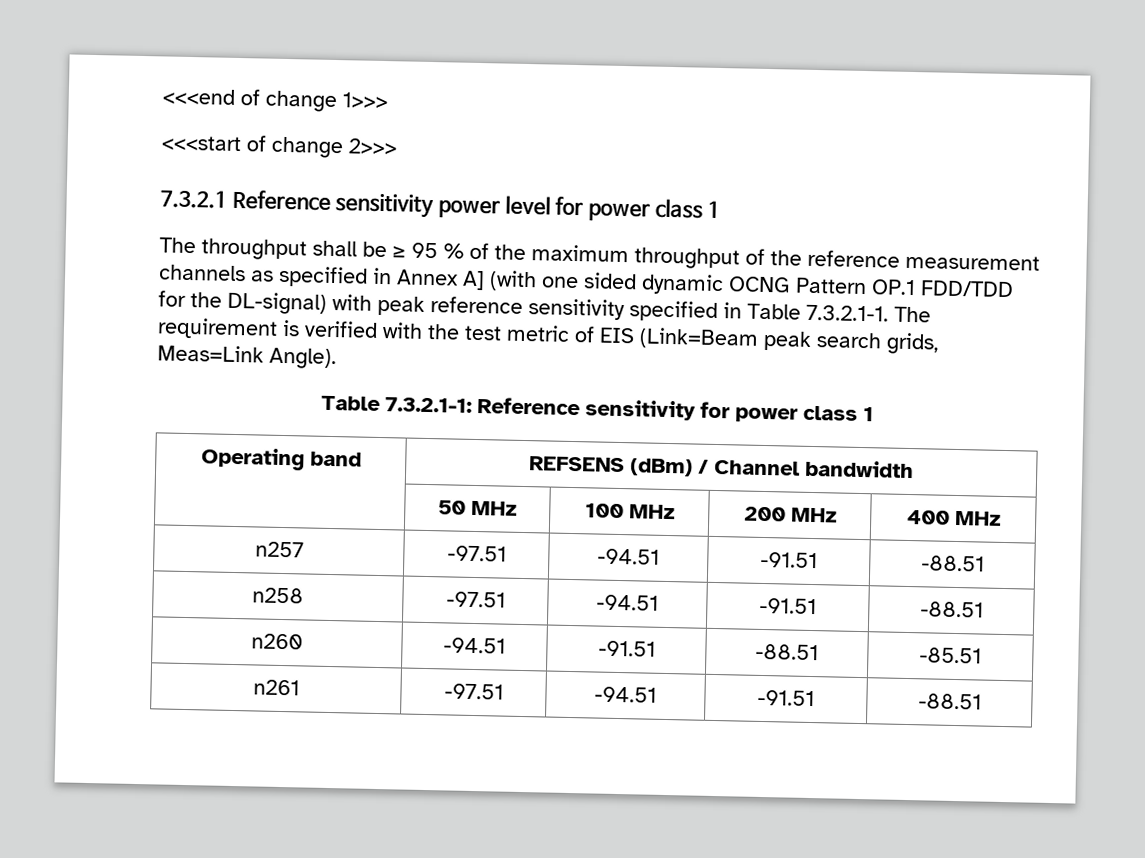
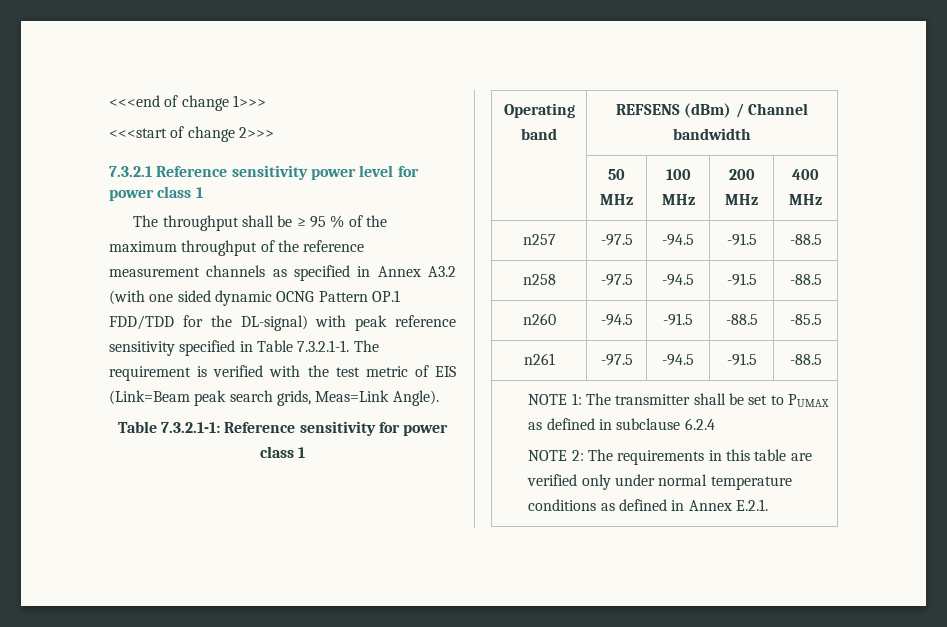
- The throughput shall be ≥ 95 % of the maximum throughput of the reference measurement channels as specified in Annex A] (with one sided dynamic OCNG Pattern OP.1 FDD/TDD for the DL-signal) with peak reference sensitivity specified in Table 7.3.2.1-1. The requirement is verified with the test metric of EIS (Link=Beam peak search grids, Meas=Link Angle).
+ The throughput shall be ≥ 95 % of the maximum throughput of the reference measurement channels as specified in Annex A3.2 (with one sided dynamic OCNG Pattern OP.1 FDD/TDD for the DL-signal) with peak reference sensitivity specified in Table 7.3.2.1-1. The requirement is verified with the test metric of EIS (Link=Beam peak search grids, Meas=Link Angle).
- n257 | -97.51 | -94.51 | -91.51 | -88.51
- n258 | -97.51 | -94.51 | -91.51 | -88.51
- n260 | -94.51 | -91.51 | -88.51 | -85.51
- n261 | -97.51 | -94.51 | -91.51 | -88.51
+ n257 | -97.5 | -94.5 | -91.5 | -88.5
+ n258 | -97.5 | -94.5 | -91.5 | -88.5
+ n260 | -94.5 | -91.5 | -88.5 | -85.5
+ n261 | -97.5 | -94.5 | -91.5 | -88.5
+ NOTE 1: The transmitter shall be set to PUMAX as defined in subclause 6.2.4
+ NOTE 2: The requirements in this table are verified only under normal temperature conditions as defined in Annex E.2.1.

